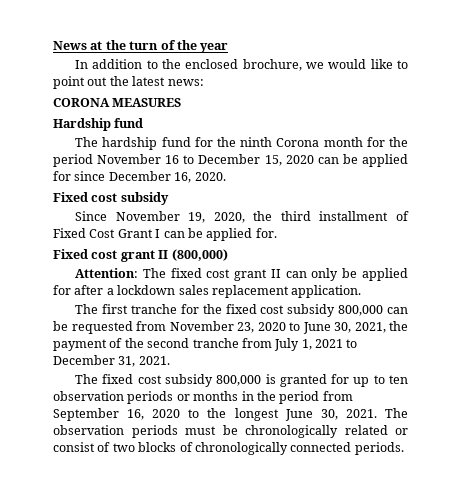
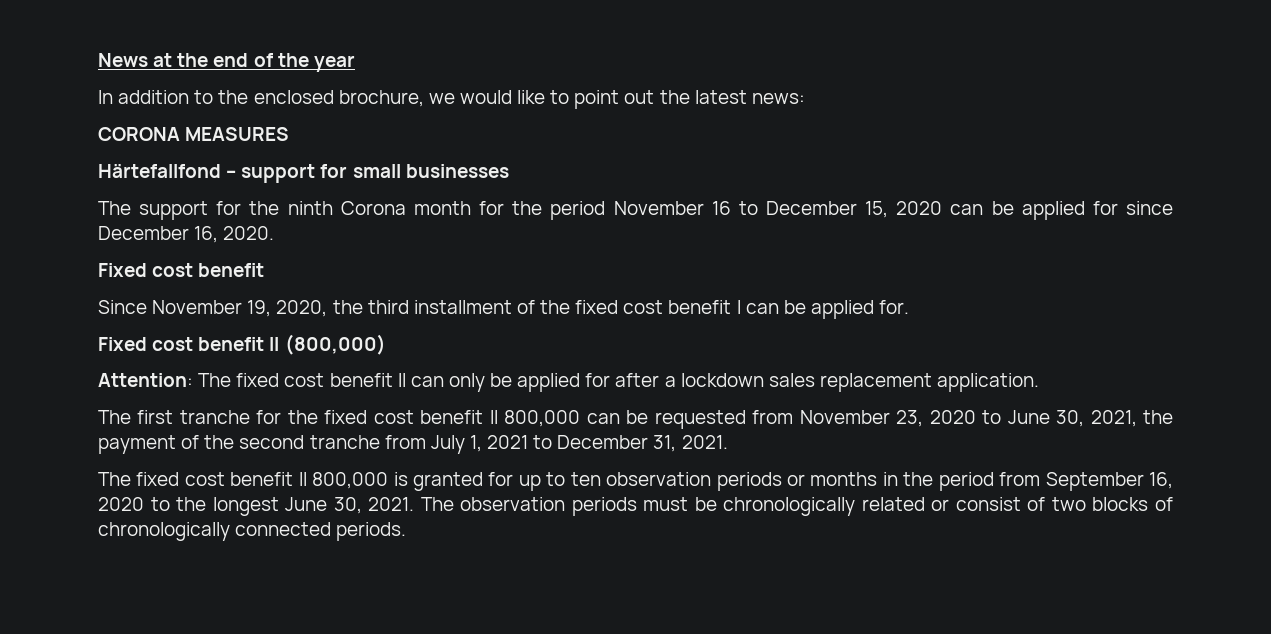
- News at the turn of the year
+ News at the end of the year
- Hardship fund
- The hardship fund for the ninth Corona month for the period November 16 to December 15, 2020 can be applied for since December 16, 2020.
- Fixed cost subsidy
+ Härtefallfond – support for small businesses
+ The support for the ninth Corona month for the period November 16 to December 15, 2020 can be applied for since December 16, 2020.
+ Fixed cost benefit
- Since November 19, 2020, the third installment of Fixed Cost Grant I can be applied for.
+ Since November 19, 2020, the third installment of the fixed cost benefit I can be applied for.
- Fixed cost grant II (800,000)
+ Fixed cost benefit II (800,000)
- Attention: The fixed cost grant II can only be applied for after a lockdown sales replacement application.
+ Attention: The fixed cost benefit II can only be applied for after a lockdown sales replacement application.
- The first tranche for the fixed cost subsidy 800,000 can be requested from November 23, 2020 to June 30, 2021, the payment of the second tranche from July 1, 2021 to December 31, 2021.
+ The first tranche for the fixed cost benefit II 800,000 can be requested from November 23, 2020 to June 30, 2021, the payment of the second tranche from July 1, 2021 to December 31, 2021.
- The fixed cost subsidy 800,000 is granted for up to ten observation periods or months in the period from September 16, 2020 to the longest June 30, 2021.
+ The fixed cost benefit II 800,000 is granted for up to ten observation periods or months in the period from September 16, 2020 to the longest June 30, 2021.

